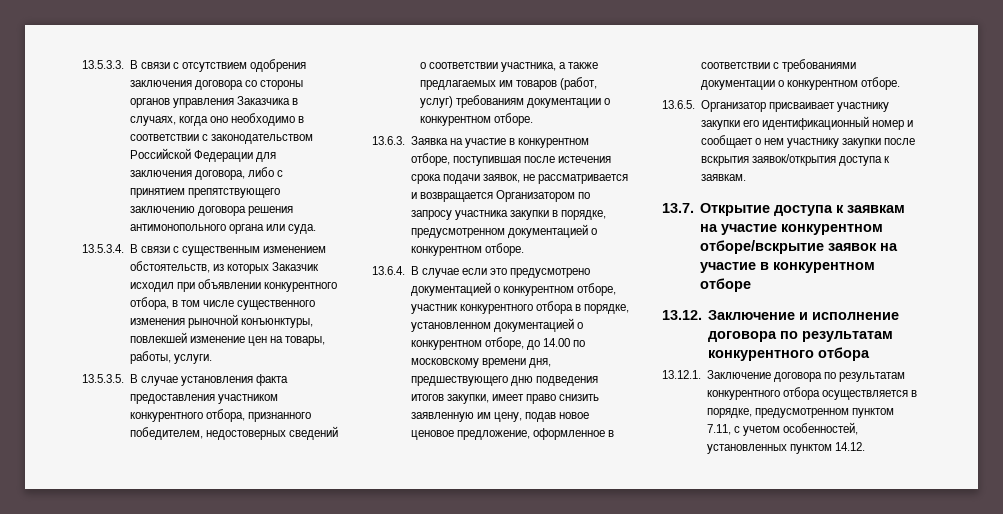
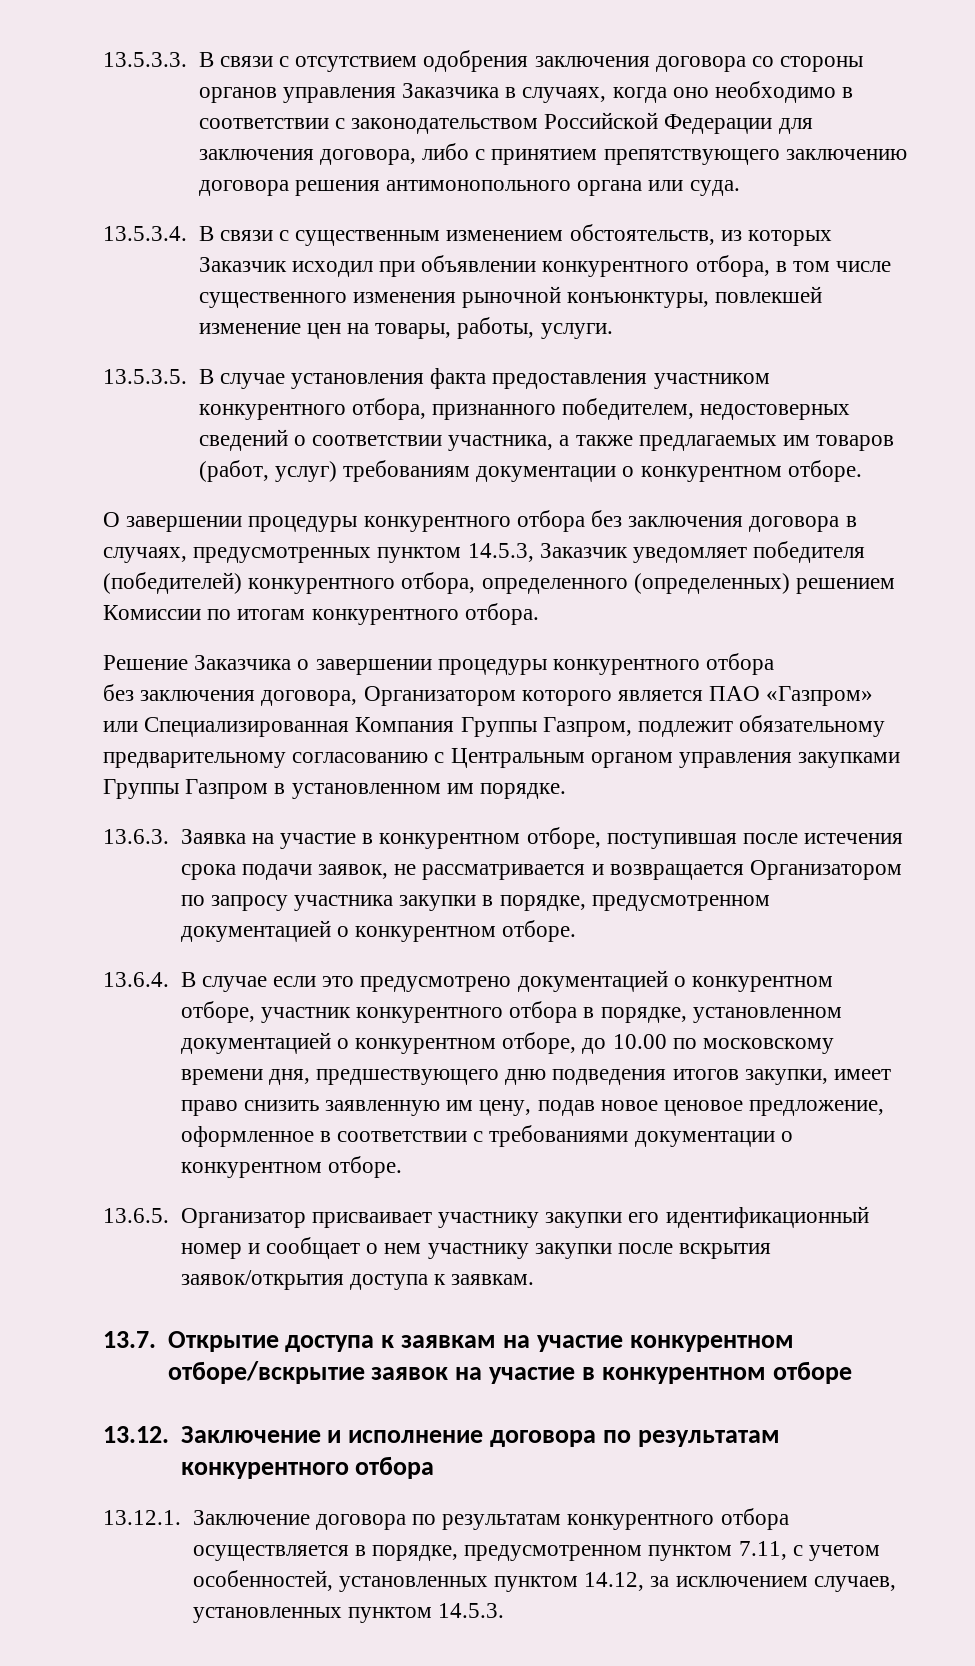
+ О завершении процедуры конкурентного отбора без заключения договора в случаях, предусмотренных пунктом 14.5.3, Заказчик уведомляет победителя (победителей) конкурентного отбора, определенного (определенных) решением Комиссии по итогам конкурентного отбора.
+ Решение Заказчика о завершении процедуры конкурентного отбора
+ без заключения договора, Организатором которого является ПАО «Газпром» или Специализированная Компания Группы Газпром, подлежит обязательному предварительному согласованию с Центральным органом управления закупками Группы Газпром в установленном им порядке.
- 13.6.4. В случае если это предусмотрено документацией о конкурентном отборе, участник конкурентного отбора в порядке, установленном документацией о конкурентном отборе, до 14.00 по московскому времени дня, предшествующего дню подведения итогов закупки, имеет право снизить заявленную им цену, подав новое ценовое предложение, оформленное в соответствии с требованиями документации о конкурентном отборе.
+ 13.6.4. В случае если это предусмотрено документацией о конкурентном отборе, участник конкурентного отбора в порядке, установленном документацией о конкурентном отборе, до 10.00 по московскому времени дня, предшествующего дню подведения итогов закупки, имеет право снизить заявленную им цену, подав новое ценовое предложение, оформленное в соответствии с требованиями документации о конкурентном отборе.
- 13.12.1. Заключение договора по результатам конкурентного отбора осуществляется в порядке, предусмотренном пунктом 7.11, с учетом особенностей, установленных пунктом 14.12.
+ 13.12.1. Заключение договора по результатам конкурентного отбора осуществляется в порядке, предусмотренном пунктом 7.11, с учетом особенностей, установленных пунктом 14.12, за исключением случаев, установленных пунктом 14.5.3.

